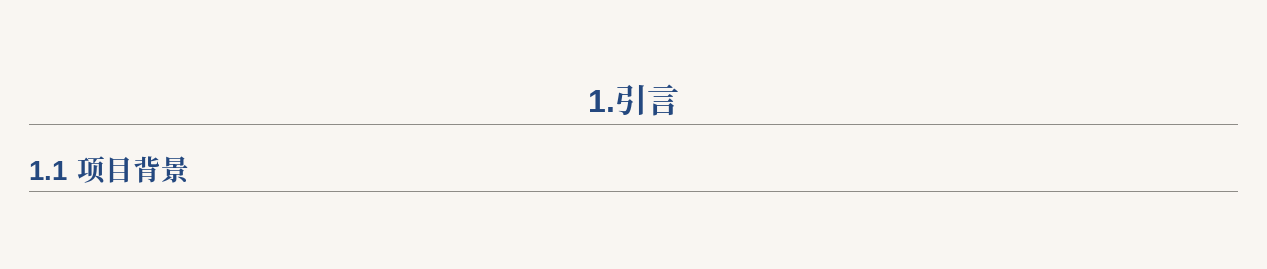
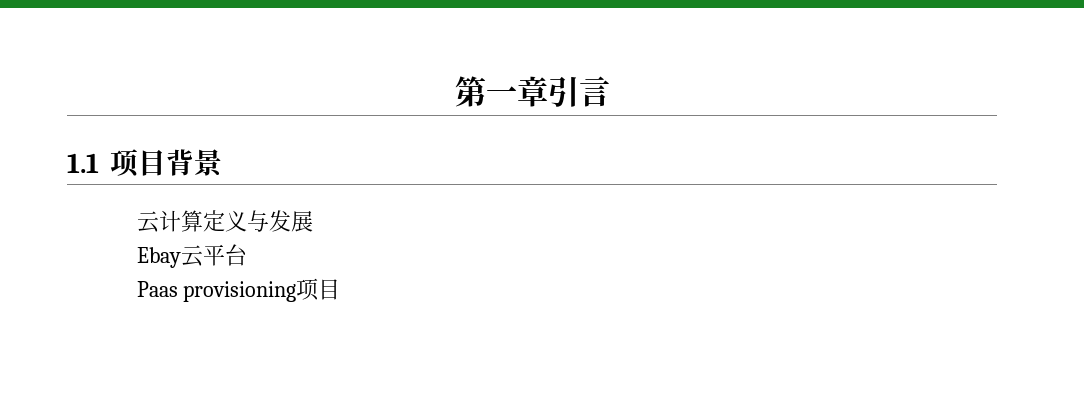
- 1.引言
+ 第一章引言
+ 云计算定义与发展
+ Ebay云平台
+ Paas provisioning项目

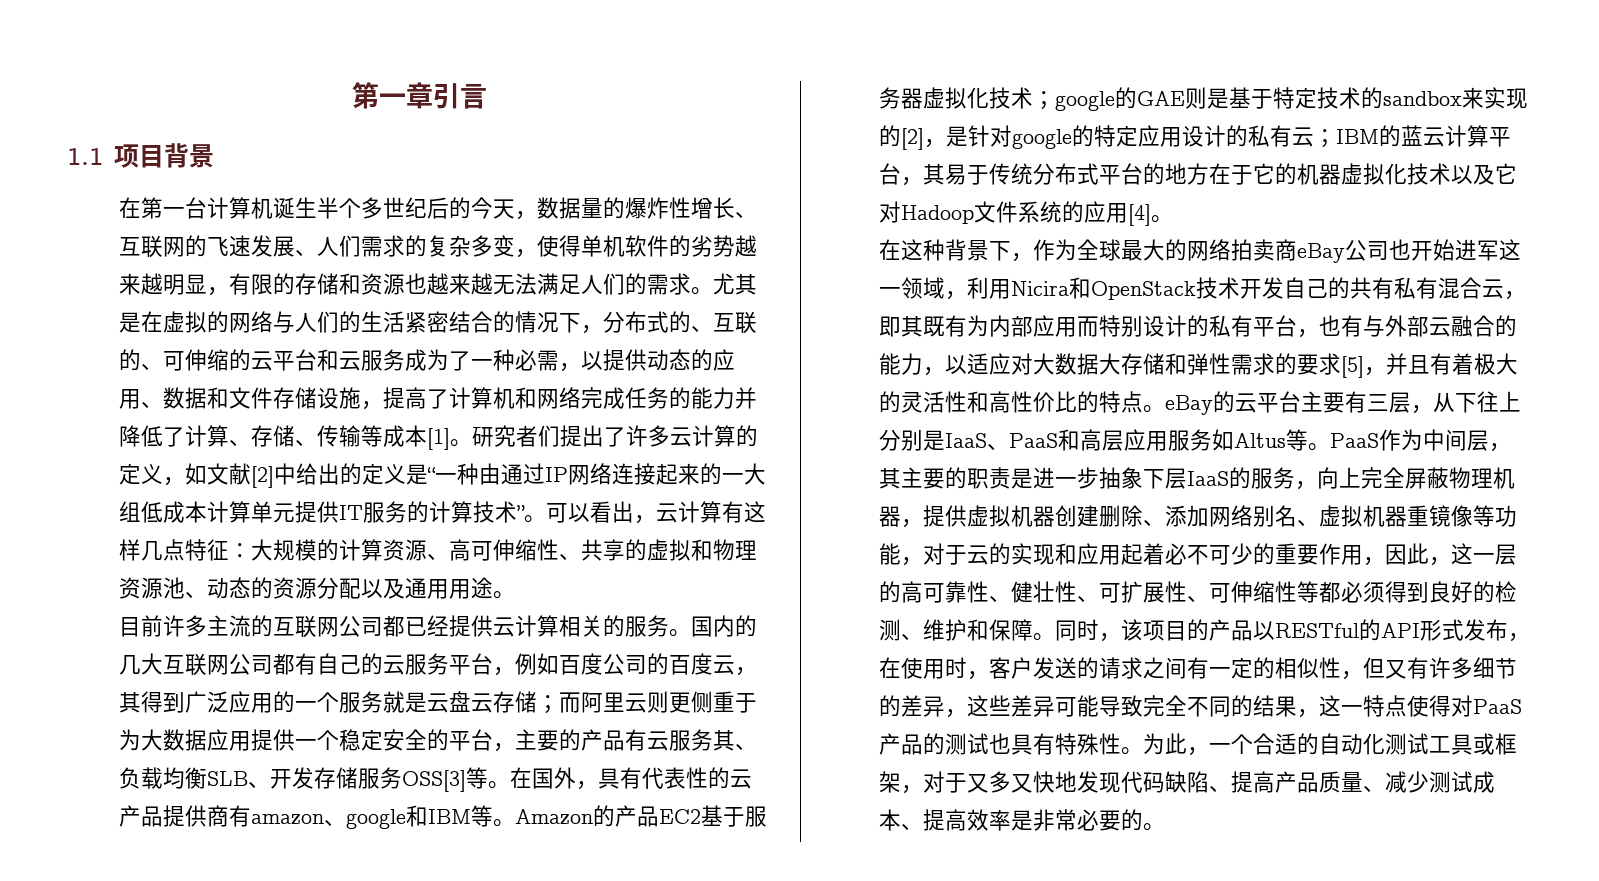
- 云计算定义与发展
- Ebay云平台
- Paas provisioning项目
+ 在第一台计算机诞生半个多世纪后的今天，数据量的爆炸性增长、互联网的飞速发展、人们需求的复杂多变，使得单机软件的劣势越来越明显，有限的存储和资源也越来越无法满足人们的需求。尤其是在虚拟的网络与人们的生活紧密结合的情况下，分布式的、互联的、可伸缩的云平台和云服务成为了一种必需，以提供动态的应用、数据和文件存储设施，提高了计算机和网络完成任务的能力并降低了计算、存储、传输等成本[1]。研究者们提出了许多云计算的定义，如文献[2]中给出的定义是“一种由通过IP网络连接起来的一大组低成本计算单元提供IT服务的计算技术”。可以看出，云计算有这样几点特征：大规模的计算资源、高可伸缩性、共享的虚拟和物理资源池、动态的资源分配以及通用用途。
+ 目前许多主流的互联网公司都已经提供云计算相关的服务。国内的几大互联网公司都有自己的云服务平台，例如百度公司的百度云，其得到广泛应用的一个服务就是云盘云存储；而阿里云则更侧重于为大数据应用提供一个稳定安全的平台，主要的产品有云服务其、负载均衡SLB、开发存储服务OSS[3]等。在国外，具有代表性的云产品提供商有amazon、google和IBM等。Amazon的产品EC2基于服务器虚拟化技术；google的GAE则是基于特定技术的sandbox来实现的[2]，是针对google的特定应用设计的私有云；IBM的蓝云计算平台，其易于传统分布式平台的地方在于它的机器虚拟化技术以及它对Hadoop文件系统的应用[4]。
+ 在这种背景下，作为全球最大的网络拍卖商eBay公司也开始进军这一领域，利用Nicira和OpenStack技术开发自己的共有私有混合云，即其既有为内部应用而特别设计的私有平台，也有与外部云融合的能力，以适应对大数据大存储和弹性需求的要求[5]，并且有着极大的灵活性和高性价比的特点。eBay的云平台主要有三层，从下往上分别是IaaS、PaaS和高层应用服务如Altus等。PaaS作为中间层，其主要的职责是进一步抽象下层IaaS的服务，向上完全屏蔽物理机器，提供虚拟机器创建删除、添加网络别名、虚拟机器重镜像等功能，对于云的实现和应用起着必不可少的重要作用，因此，这一层的高可靠性、健壮性、可扩展性、可伸缩性等都必须得到良好的检测、维护和保障。同时，该项目的产品以RESTful的API形式发布，在使用时，客户发送的请求之间有一定的相似性，但又有许多细节的差异，这些差异可能导致完全不同的结果，这一特点使得对PaaS产品的测试也具有特殊性。为此，一个合适的自动化测试工具或框架，对于又多又快地发现代码缺陷、提高产品质量、减少测试成本、提高效率是非常必要的。

